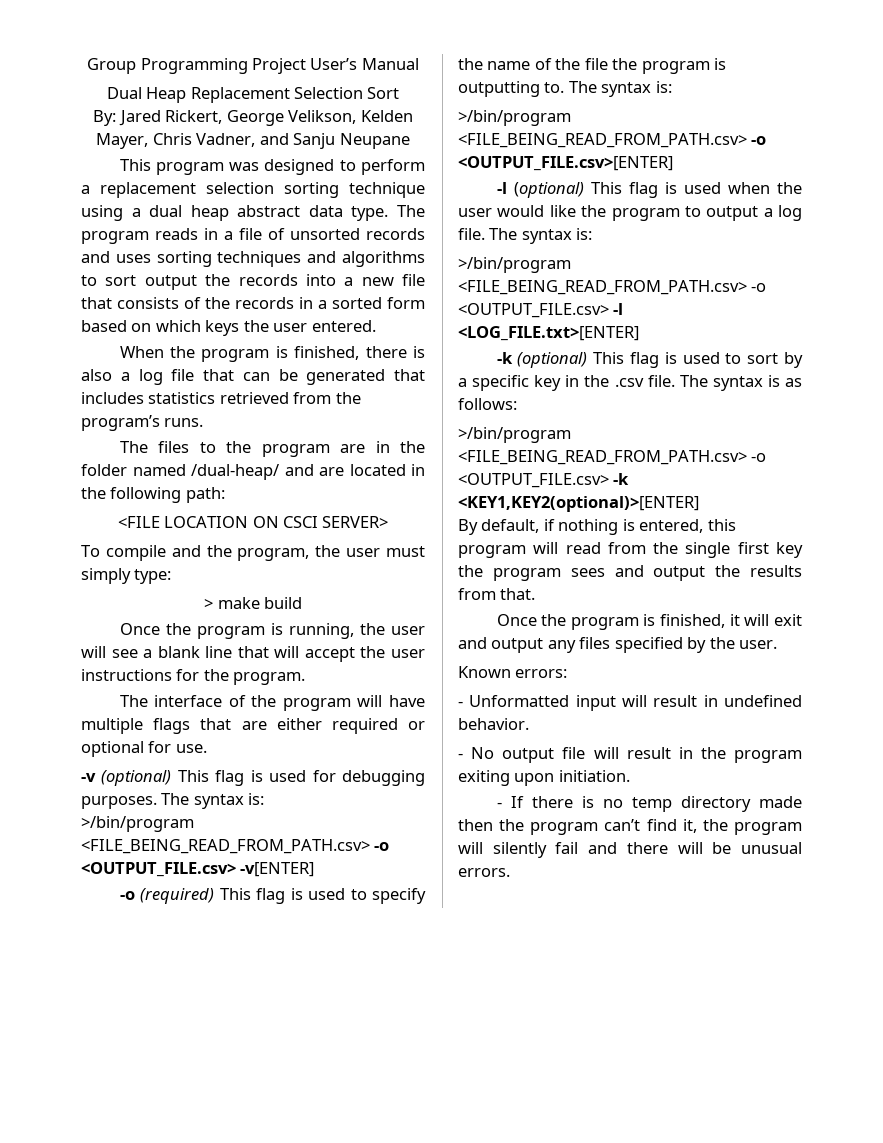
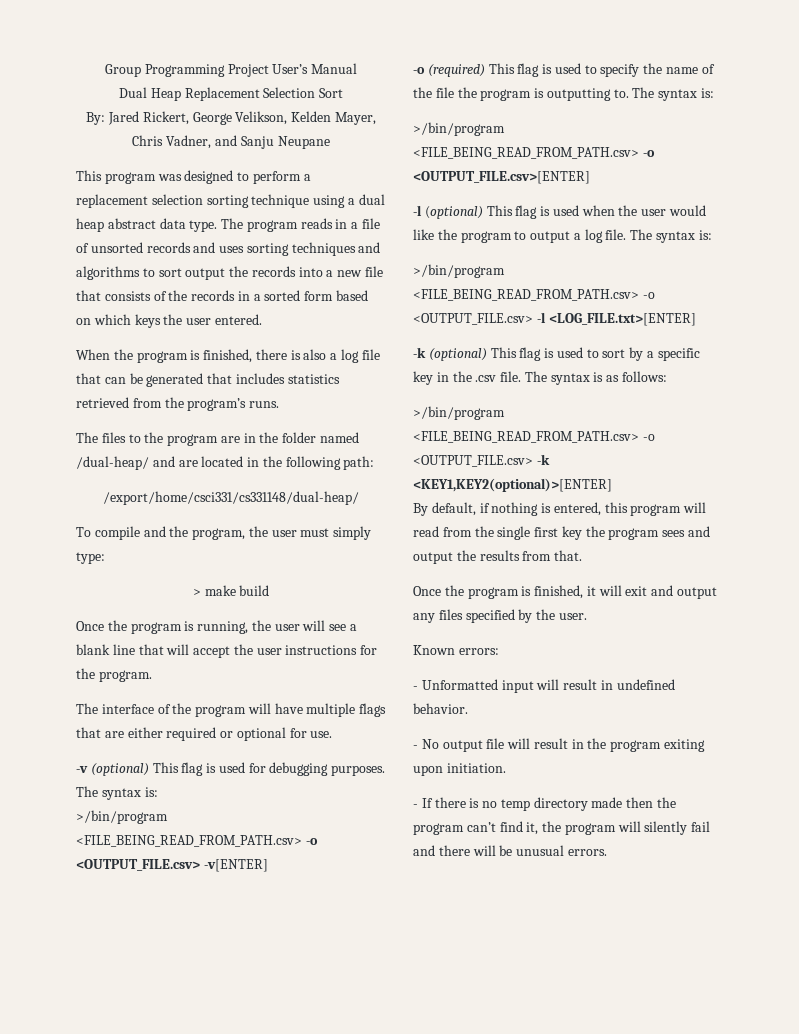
- <FILE LOCATION ON CSCI SERVER>
+ /export/home/csci331/cs331148/dual-heap/

